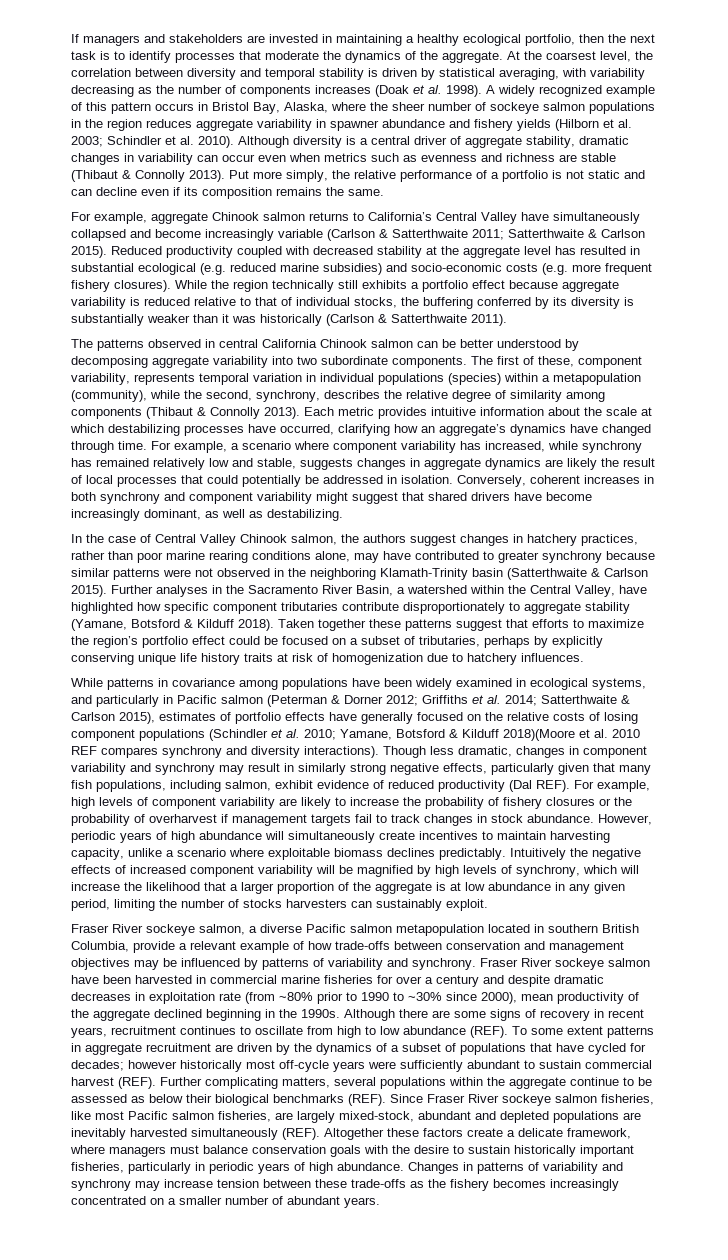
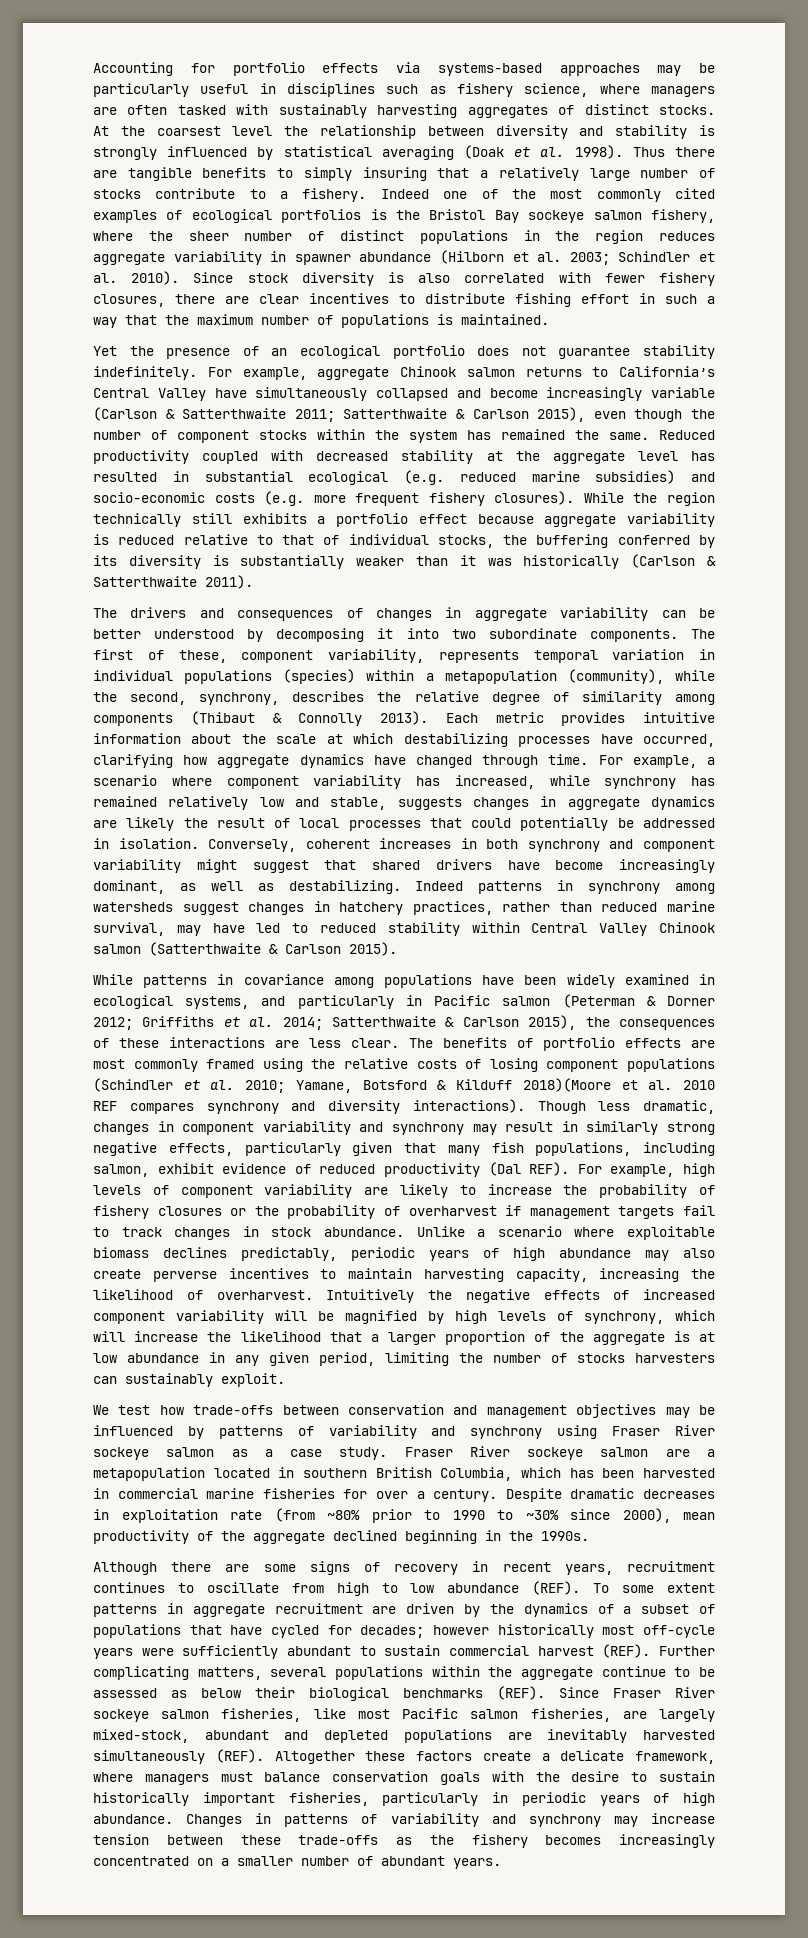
- If managers and stakeholders are invested in maintaining a healthy ecological portfolio, then the next task is to identify processes that moderate the dynamics of the aggregate. At the coarsest level, the correlation between diversity and temporal stability is driven by statistical averaging, with variability decreasing as the number of components increases (Doak et al. 1998). A widely recognized example of this pattern occurs in Bristol Bay, Alaska, where the sheer number of sockeye salmon populations in the region reduces aggregate variability in spawner abundance and fishery yields (Hilborn et al. 2003; Schindler et al. 2010).
+ Accounting for portfolio effects via systems-based approaches may be particularly useful in disciplines such as fishery science, where managers are often tasked with sustainably harvesting aggregates of distinct stocks. At the coarsest level the relationship between diversity and stability is strongly influenced by statistical averaging (Doak et al. 1998). Thus there are tangible benefits to simply insuring that a relatively large number of stocks contribute to a fishery. Indeed one of the most commonly cited examples of ecological portfolios is the Bristol Bay sockeye salmon fishery, where the sheer number of distinct populations in the region reduces aggregate variability in spawner abundance (Hilborn et al. 2003; Schindler et al. 2010).
- Although diversity is a central driver of aggregate stability, dramatic changes in variability can occur even when metrics such as evenness and richness are stable (Thibaut & Connolly 2013). Put more simply, the relative performance of a portfolio is not static and can decline even if its composition remains the same.
- For example, aggregate Chinook salmon returns to California’s Central Valley have simultaneously collapsed and become increasingly variable (Carlson & Satterthwaite 2011; Satterthwaite & Carlson 2015).
+ Since stock diversity is also correlated with fewer fishery closures, there are clear incentives to distribute fishing effort in such a way that the maximum number of populations is maintained.
+ Yet the presence of an ecological portfolio does not guarantee stability indefinitely. For example, aggregate Chinook salmon returns to California’s Central Valley have simultaneously collapsed and become increasingly variable (Carlson & Satterthwaite 2011; Satterthwaite & Carlson 2015), even though the number of component stocks within the system has remained the same.
- The patterns observed in central California Chinook salmon can be better understood by decomposing aggregate variability into two subordinate components.
+ The drivers and consequences of changes in aggregate variability can be better understood by decomposing it into two subordinate components.
- Each metric provides intuitive information about the scale at which destabilizing processes have occurred, clarifying how an aggregate’s dynamics have changed through time.
+ Each metric provides intuitive information about the scale at which destabilizing processes have occurred, clarifying how aggregate dynamics have changed through time.
- Conversely, coherent increases in both synchrony and component variability might suggest that shared drivers have become increasingly dominant, as well as destabilizing.
- In the case of Central Valley Chinook salmon, the authors suggest changes in hatchery practices, rather than poor marine rearing conditions alone, may have contributed to greater synchrony because similar patterns were not observed in the neighboring Klamath-Trinity basin (Satterthwaite & Carlson 2015). Further analyses in the Sacramento River Basin, a watershed within the Central Valley, have highlighted how specific component tributaries contribute disproportionately to aggregate stability (Yamane, Botsford & Kilduff 2018). Taken together these patterns suggest that efforts to maximize the region’s portfolio effect could be focused on a subset of tributaries, perhaps by explicitly conserving unique life history traits at risk of homogenization due to hatchery influences.
+ Conversely, coherent increases in both synchrony and component variability might suggest that shared drivers have become increasingly dominant, as well as destabilizing. Indeed patterns in synchrony among watersheds suggest changes in hatchery practices, rather than reduced marine survival, may have led to reduced stability within Central Valley Chinook salmon (Satterthwaite & Carlson 2015).
- While patterns in covariance among populations have been widely examined in ecological systems, and particularly in Pacific salmon (Peterman & Dorner 2012; Griffiths et al. 2014; Satterthwaite & Carlson 2015), estimates of portfolio effects have generally focused on the relative costs of losing component populations (Schindler et al. 2010; Yamane, Botsford & Kilduff 2018)(Moore et al. 2010 REF compares synchrony and diversity interactions).
+ While patterns in covariance among populations have been widely examined in ecological systems, and particularly in Pacific salmon (Peterman & Dorner 2012; Griffiths et al. 2014; Satterthwaite & Carlson 2015), the consequences of these interactions are less clear. The benefits of portfolio effects are most commonly framed using the relative costs of losing component populations (Schindler et al. 2010; Yamane, Botsford & Kilduff 2018)(Moore et al. 2010 REF compares synchrony and diversity interactions).
- However, periodic years of high abundance will simultaneously create incentives to maintain harvesting capacity, unlike a scenario where exploitable biomass declines predictably.
+ Unlike a scenario where exploitable biomass declines predictably, periodic years of high abundance may also create perverse incentives to maintain harvesting capacity, increasing the likelihood of overharvest.
- Fraser River sockeye salmon, a diverse Pacific salmon metapopulation located in southern British Columbia, provide a relevant example of how trade-offs between conservation and management objectives may be influenced by patterns of variability and synchrony. Fraser River sockeye salmon have been harvested in commercial marine fisheries for over a century and despite dramatic decreases in exploitation rate (from ~80% prior to 1990 to ~30% since 2000), mean productivity of the aggregate declined beginning in the 1990s. Although there are some signs of recovery in recent years, recruitment continues to oscillate from high to low abundance (REF).
+ We test how trade-offs between conservation and management objectives may be influenced by patterns of variability and synchrony using Fraser River sockeye salmon as a case study. Fraser River sockeye salmon are a metapopulation located in southern British Columbia, which has been harvested in commercial marine fisheries for over a century. Despite dramatic decreases in exploitation rate (from ~80% prior to 1990 to ~30% since 2000), mean productivity of the aggregate declined beginning in the 1990s.
+ Although there are some signs of recovery in recent years, recruitment continues to oscillate from high to low abundance (REF).

